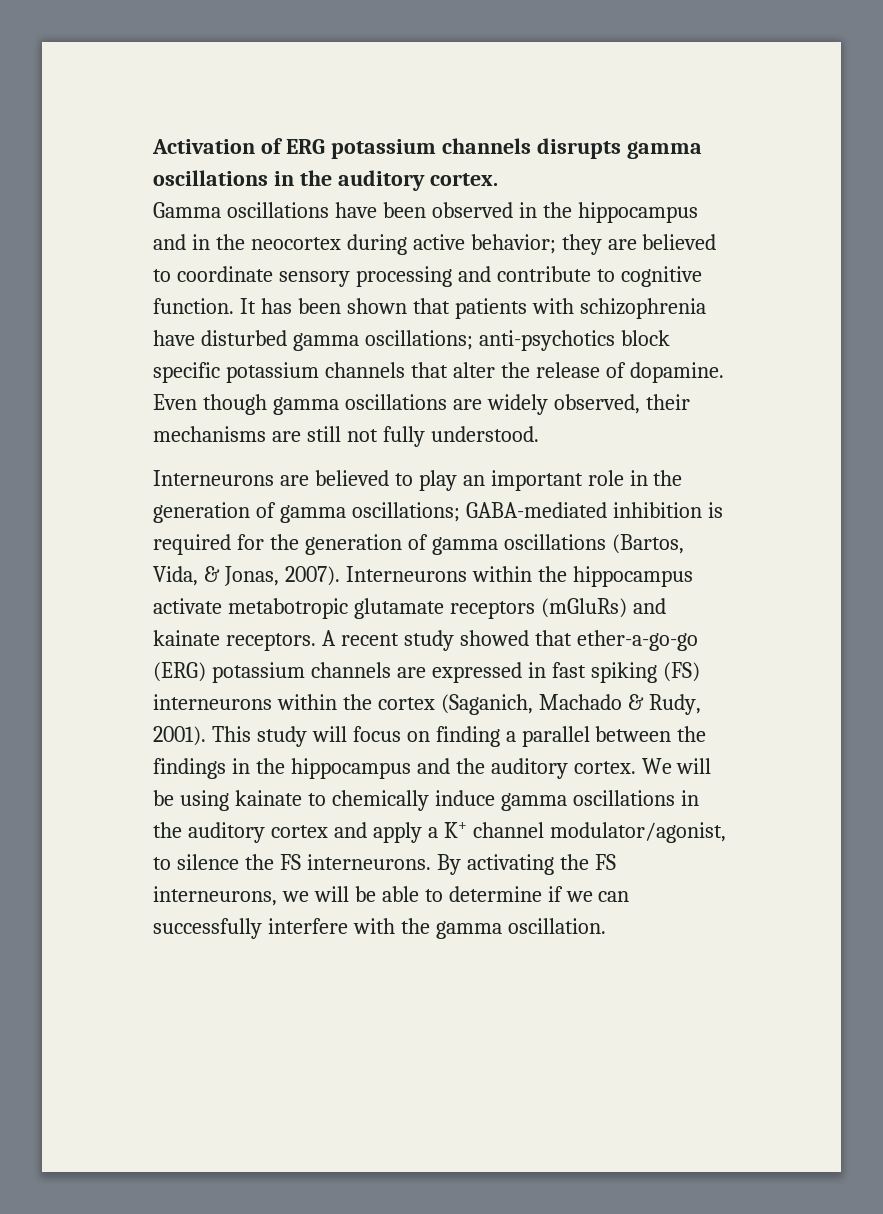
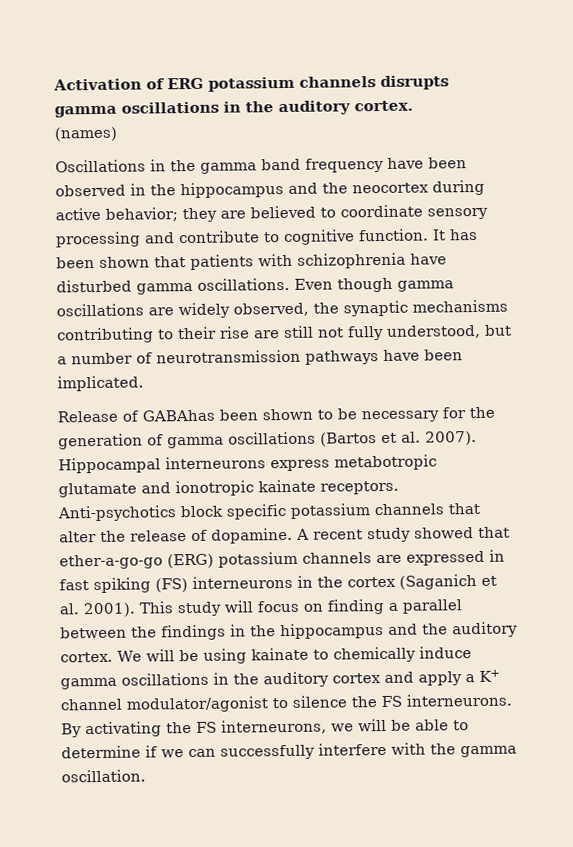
- Gamma oscillations have been observed in the hippocampus and in the neocortex during active behavior; they are believed to coordinate sensory processing and contribute to cognitive function.
+ (names)
+ Oscillations in the gamma band frequency have been observed in the hippocampus and the neocortex during active behavior; they are believed to coordinate sensory processing and contribute to cognitive function.
- It has been shown that patients with schizophrenia have disturbed gamma oscillations; anti-psychotics block specific potassium channels that alter the release of dopamine.
+ It has been shown that patients with schizophrenia have disturbed gamma oscillations. Even though gamma oscillations are widely observed, the synaptic mechanisms contributing to their rise are still not fully understood, but a number of neurotransmission pathways have been implicated.
+ Release of GABAhas been shown to be necessary for the generation of gamma oscillations (Bartos et al. 2007). Hippocampal interneurons express metabotropic glutamate and ionotropic kainate receptors. Anti-psychotics block specific potassium channels that alter the release of dopamine.
- Even though gamma oscillations are widely observed, their mechanisms are still not fully understood.
- Interneurons are believed to play an important role in the generation of gamma oscillations; GABA-mediated inhibition is required for the generation of gamma oscillations (Bartos, Vida, & Jonas, 2007). Interneurons within the hippocampus activate metabotropic glutamate receptors (mGluRs) and kainate receptors.
- A recent study showed that ether-a-go-go (ERG) potassium channels are expressed in fast spiking (FS) interneurons within the cortex (Saganich, Machado & Rudy, 2001).
+ A recent study showed that ether-a-go-go (ERG) potassium channels are expressed in fast spiking (FS) interneurons in the cortex (Saganich et al. 2001).
- We will be using kainate to chemically induce gamma oscillations in the auditory cortex and apply a K+ channel modulator/agonist, to silence the FS interneurons.
+ We will be using kainate to chemically induce gamma oscillations in the auditory cortex and apply a K+ channel modulator/agonist to silence the FS interneurons.

